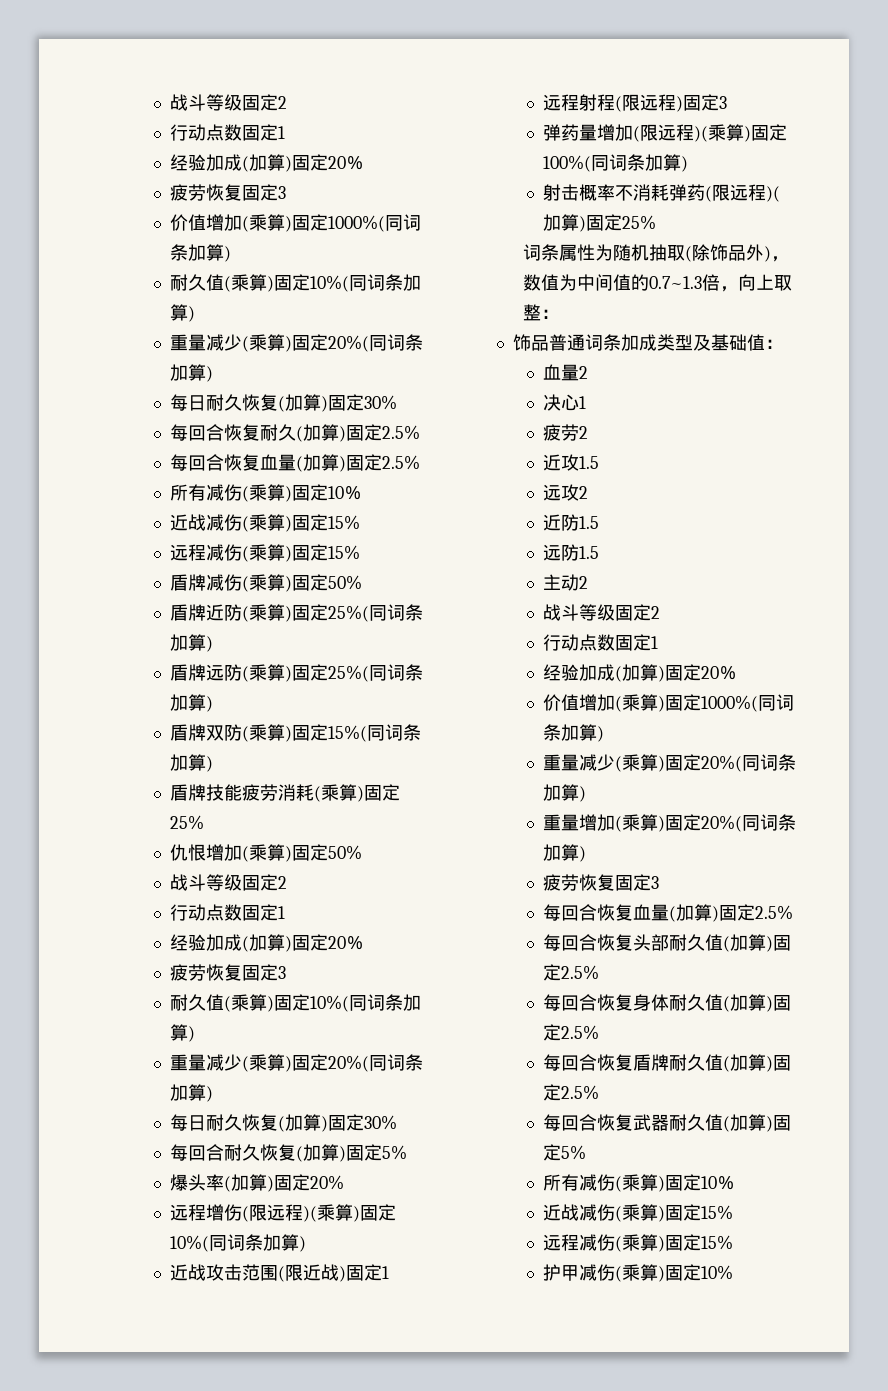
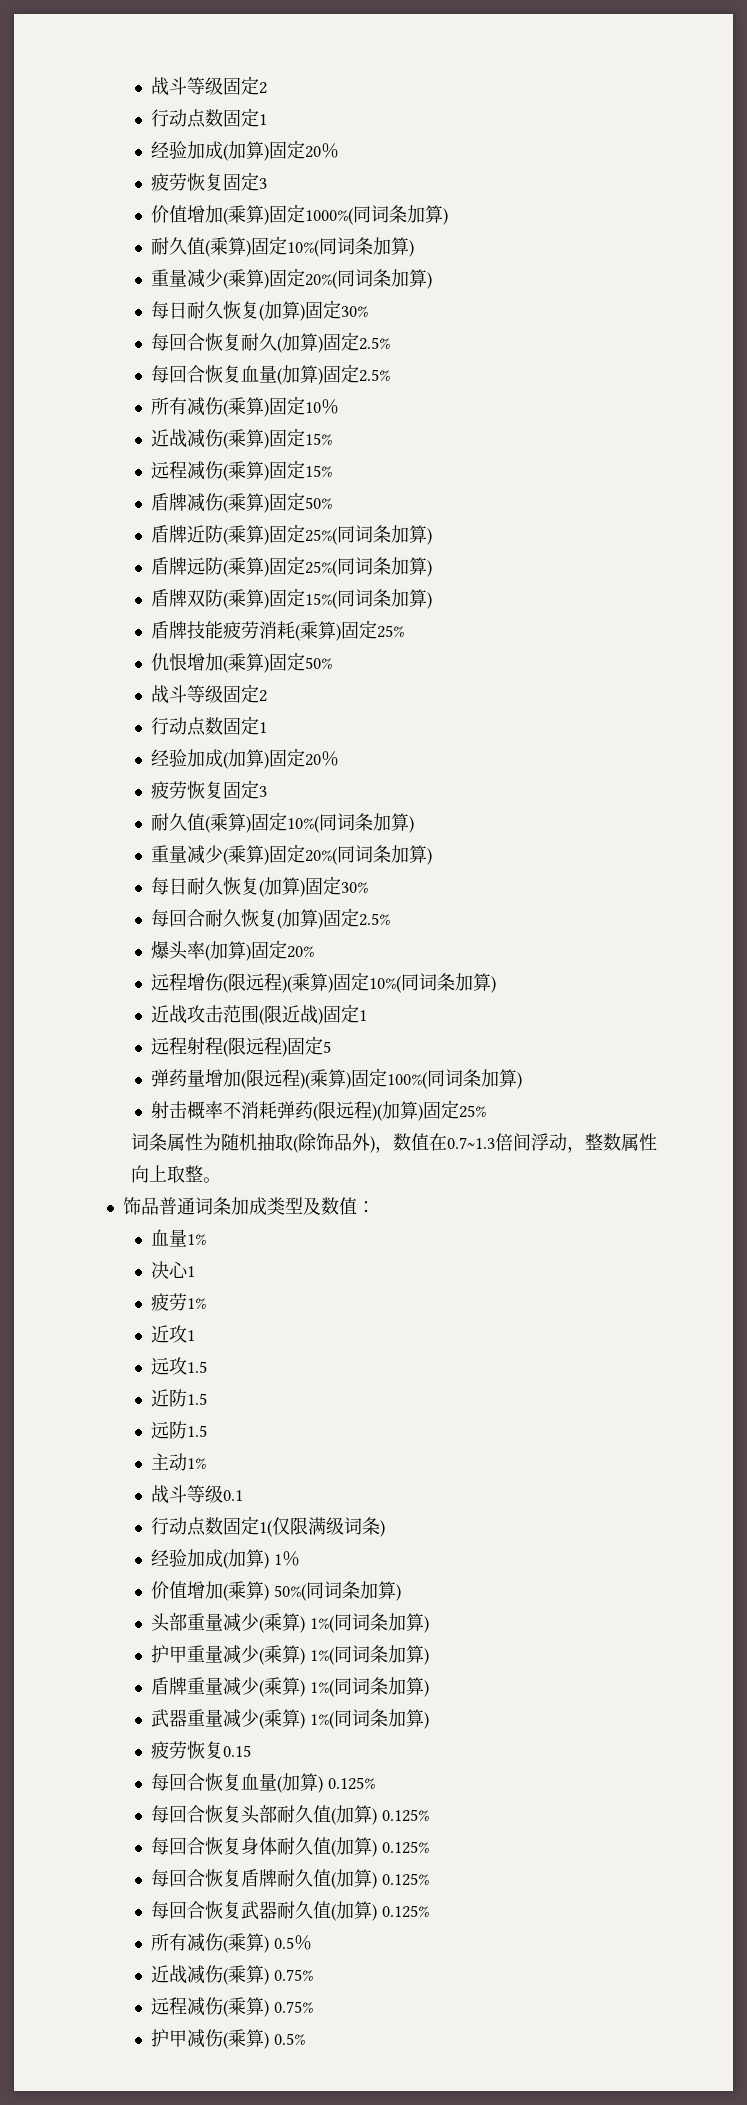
- 每回合耐久恢复(加算)固定5%
+ 每回合耐久恢复(加算)固定2.5%
- 远程射程(限远程)固定3
+ 远程射程(限远程)固定5
- 词条属性为随机抽取(除饰品外)，数值为中间值的0.7~1.3倍，向上取整：
+ 词条属性为随机抽取(除饰品外)，数值在0.7~1.3倍间浮动，整数属性向上取整。
- 饰品普通词条加成类型及基础值：
+ 饰品普通词条加成类型及数值：
- 血量2
+ 血量1%
- 疲劳2
+ 疲劳1%
- 近攻1.5
+ 近攻1
- 远攻2
+ 远攻1.5
- 主动2
- 战斗等级固定2
- 行动点数固定1
- 经验加成(加算)固定20％
- 价值增加(乘算)固定1000%(同词条加算)
- 重量减少(乘算)固定20%(同词条加算)
- 重量增加(乘算)固定20%(同词条加算)
- 疲劳恢复固定3
- 每回合恢复血量(加算)固定2.5%
+ 主动1%
+ 战斗等级0.1
+ 行动点数固定1(仅限满级词条)
+ 经验加成(加算) 1％
+ 价值增加(乘算) 50%(同词条加算)
+ 头部重量减少(乘算) 1%(同词条加算)
+ 护甲重量减少(乘算) 1%(同词条加算)
+ 盾牌重量减少(乘算) 1%(同词条加算)
+ 武器重量减少(乘算) 1%(同词条加算)
+ 疲劳恢复0.15
+ 每回合恢复血量(加算) 0.125%
- 每回合恢复头部耐久值(加算)固定2.5%
+ 每回合恢复头部耐久值(加算) 0.125%
- 每回合恢复身体耐久值(加算)固定2.5%
+ 每回合恢复身体耐久值(加算) 0.125%
- 每回合恢复盾牌耐久值(加算)固定2.5%
+ 每回合恢复盾牌耐久值(加算) 0.125%
- 每回合恢复武器耐久值(加算)固定5%
- 所有减伤(乘算)固定10％
- 近战减伤(乘算)固定15%
- 远程减伤(乘算)固定15%
+ 每回合恢复武器耐久值(加算) 0.125%
+ 所有减伤(乘算) 0.5％
+ 近战减伤(乘算) 0.75%
+ 远程减伤(乘算) 0.75%
- 护甲减伤(乘算)固定10%
+ 护甲减伤(乘算) 0.5%

